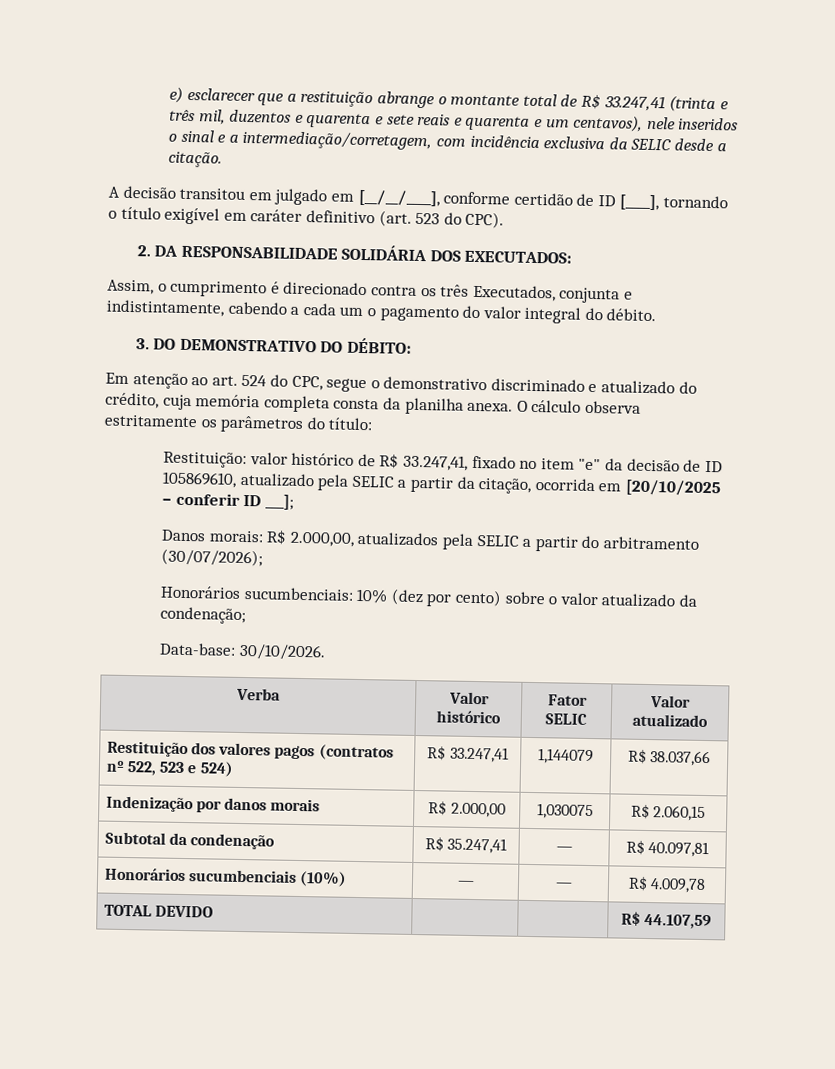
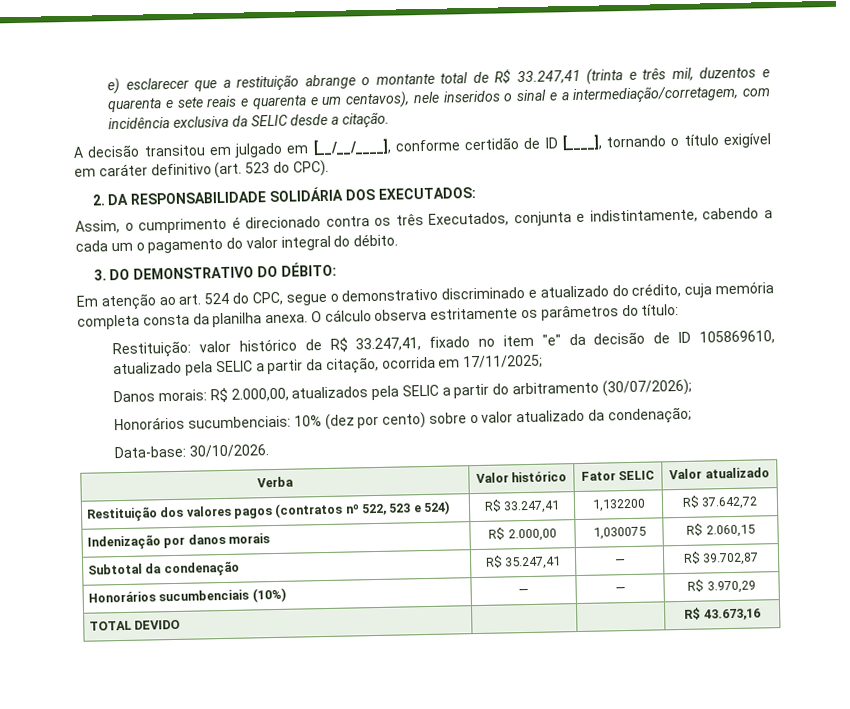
- Restituição: valor histórico de R$ 33.247,41, fixado no item "e" da decisão de ID 105869610, atualizado pela SELIC a partir da citação, ocorrida em [20/10/2025 – conferir ID ___];
+ Restituição: valor histórico de R$ 33.247,41, fixado no item "e" da decisão de ID 105869610, atualizado pela SELIC a partir da citação, ocorrida em 17/11/2025;
- Restituição dos valores pagos (contratos nº 522, 523 e 524) | R$ 33.247,41 | 1,144079 | R$ 38.037,66
+ Restituição dos valores pagos (contratos nº 522, 523 e 524) | R$ 33.247,41 | 1,132200 | R$ 37.642,72
- Subtotal da condenação | R$ 35.247,41 | — | R$ 40.097,81
+ Subtotal da condenação | R$ 35.247,41 | — | R$ 39.702,87
- Honorários sucumbenciais (10%) | — | — | R$ 4.009,78
+ Honorários sucumbenciais (10%) | — | — | R$ 3.970,29
- TOTAL DEVIDO | | | R$ 44.107,59
+ TOTAL DEVIDO | | | R$ 43.673,16

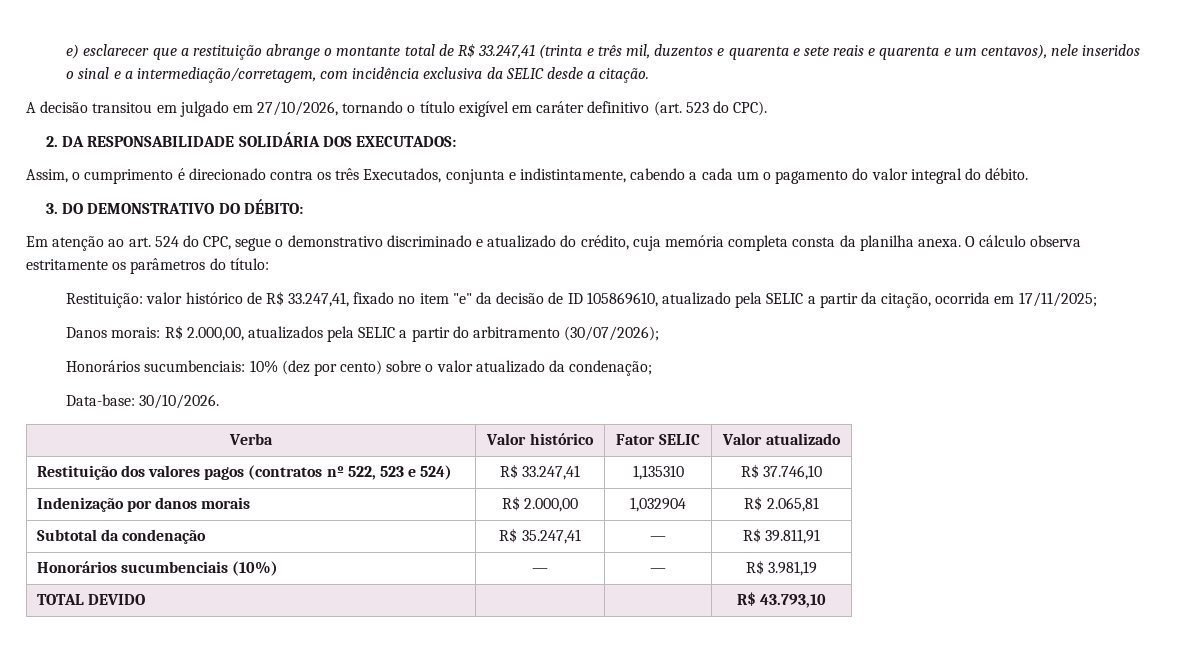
- A decisão transitou em julgado em [__/__/____], conforme certidão de ID [____], tornando o título exigível em caráter definitivo (art. 523 do CPC).
+ A decisão transitou em julgado em 27/10/2026, tornando o título exigível em caráter definitivo (art. 523 do CPC).
- Restituição dos valores pagos (contratos nº 522, 523 e 524) | R$ 33.247,41 | 1,132200 | R$ 37.642,72
+ Restituição dos valores pagos (contratos nº 522, 523 e 524) | R$ 33.247,41 | 1,135310 | R$ 37.746,10
- Indenização por danos morais | R$ 2.000,00 | 1,030075 | R$ 2.060,15
+ Indenização por danos morais | R$ 2.000,00 | 1,032904 | R$ 2.065,81
- Subtotal da condenação | R$ 35.247,41 | — | R$ 39.702,87
+ Subtotal da condenação | R$ 35.247,41 | — | R$ 39.811,91
- Honorários sucumbenciais (10%) | — | — | R$ 3.970,29
+ Honorários sucumbenciais (10%) | — | — | R$ 3.981,19
- TOTAL DEVIDO | | | R$ 43.673,16
+ TOTAL DEVIDO | | | R$ 43.793,10

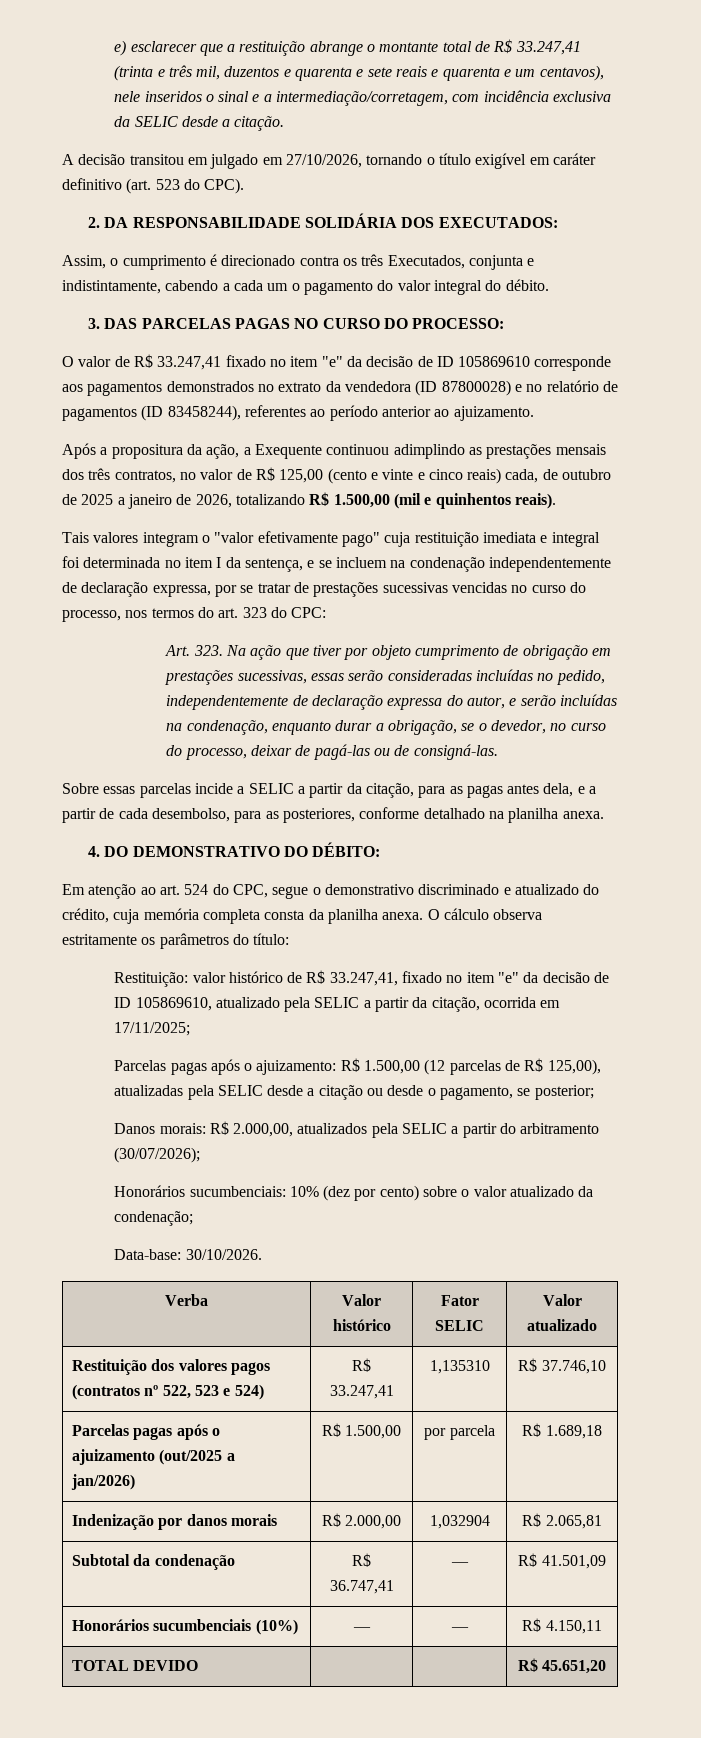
- 3. DO DEMONSTRATIVO DO DÉBITO:
+ 3. DAS PARCELAS PAGAS NO CURSO DO PROCESSO:
+ O valor de R$ 33.247,41 fixado no item "e" da decisão de ID 105869610 corresponde aos pagamentos demonstrados no extrato da vendedora (ID 87800028) e no relatório de pagamentos (ID 83458244), referentes ao período anterior ao ajuizamento.
+ Após a propositura da ação, a Exequente continuou adimplindo as prestações mensais dos três contratos, no valor de R$ 125,00 (cento e vinte e cinco reais) cada, de outubro de 2025 a janeiro de 2026, totalizando R$ 1.500,00 (mil e quinhentos reais).
+ Tais valores integram o "valor efetivamente pago" cuja restituição imediata e integral foi determinada no item I da sentença, e se incluem na condenação independentemente de declaração expressa, por se tratar de prestações sucessivas vencidas no curso do processo, nos termos do art. 323 do CPC:
+ Art. 323. Na ação que tiver por objeto cumprimento de obrigação em prestações sucessivas, essas serão consideradas incluídas no pedido, independentemente de declaração expressa do autor, e serão incluídas na condenação, enquanto durar a obrigação, se o devedor, no curso do processo, deixar de pagá-las ou de consigná-las.
+ Sobre essas parcelas incide a SELIC a partir da citação, para as pagas antes dela, e a partir de cada desembolso, para as posteriores, conforme detalhado na planilha anexa.
+ 4. DO DEMONSTRATIVO DO DÉBITO:
+ Parcelas pagas após o ajuizamento: R$ 1.500,00 (12 parcelas de R$ 125,00), atualizadas pela SELIC desde a citação ou desde o pagamento, se posterior;
+ Parcelas pagas após o ajuizamento (out/2025 a jan/2026) | R$ 1.500,00 | por parcela | R$ 1.689,18
- Subtotal da condenação | R$ 35.247,41 | — | R$ 39.811,91
+ Subtotal da condenação | R$ 36.747,41 | — | R$ 41.501,09
- Honorários sucumbenciais (10%) | — | — | R$ 3.981,19
+ Honorários sucumbenciais (10%) | — | — | R$ 4.150,11
- TOTAL DEVIDO | | | R$ 43.793,10
+ TOTAL DEVIDO | | | R$ 45.651,20

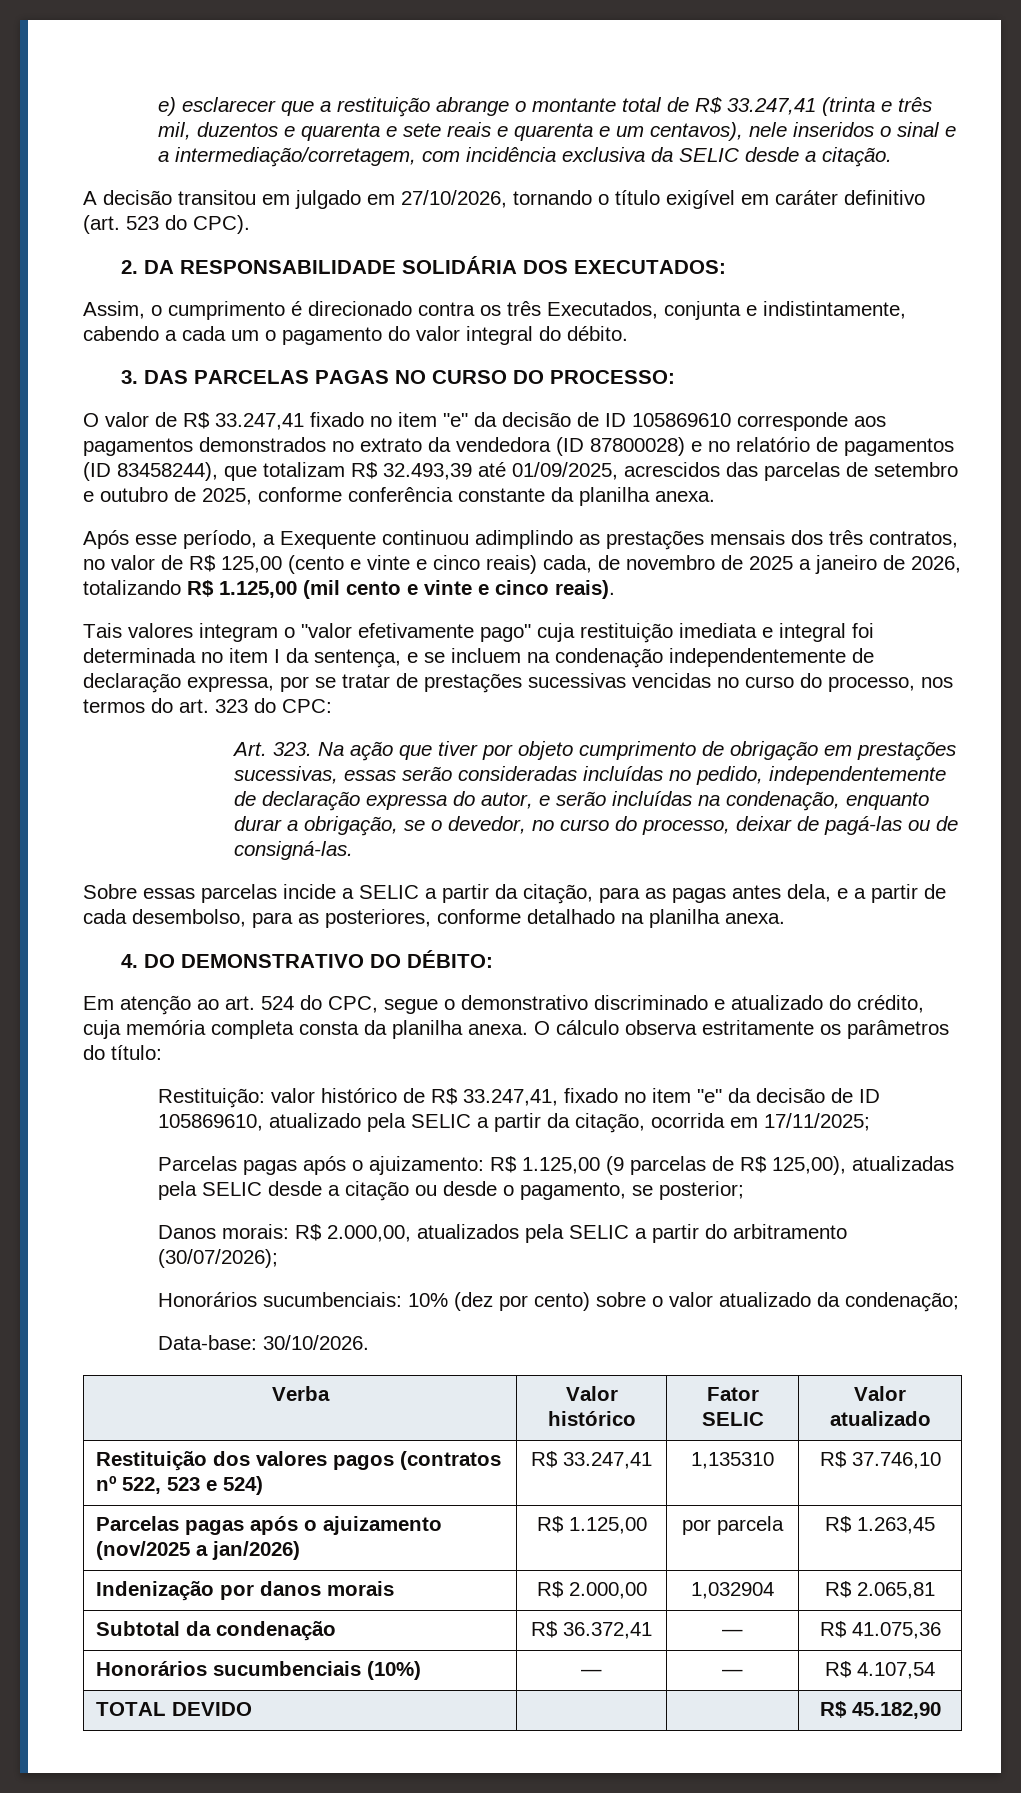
- O valor de R$ 33.247,41 fixado no item "e" da decisão de ID 105869610 corresponde aos pagamentos demonstrados no extrato da vendedora (ID 87800028) e no relatório de pagamentos (ID 83458244), referentes ao período anterior ao ajuizamento.
- Após a propositura da ação, a Exequente continuou adimplindo as prestações mensais dos três contratos, no valor de R$ 125,00 (cento e vinte e cinco reais) cada, de outubro de 2025 a janeiro de 2026, totalizando R$ 1.500,00 (mil e quinhentos reais).
+ O valor de R$ 33.247,41 fixado no item "e" da decisão de ID 105869610 corresponde aos pagamentos demonstrados no extrato da vendedora (ID 87800028) e no relatório de pagamentos (ID 83458244), que totalizam R$ 32.493,39 até 01/09/2025, acrescidos das parcelas de setembro e outubro de 2025, conforme conferência constante da planilha anexa.
+ Após esse período, a Exequente continuou adimplindo as prestações mensais dos três contratos, no valor de R$ 125,00 (cento e vinte e cinco reais) cada, de novembro de 2025 a janeiro de 2026, totalizando R$ 1.125,00 (mil cento e vinte e cinco reais).
- Parcelas pagas após o ajuizamento: R$ 1.500,00 (12 parcelas de R$ 125,00), atualizadas pela SELIC desde a citação ou desde o pagamento, se posterior;
+ Parcelas pagas após o ajuizamento: R$ 1.125,00 (9 parcelas de R$ 125,00), atualizadas pela SELIC desde a citação ou desde o pagamento, se posterior;
- Parcelas pagas após o ajuizamento (out/2025 a jan/2026) | R$ 1.500,00 | por parcela | R$ 1.689,18
+ Parcelas pagas após o ajuizamento (nov/2025 a jan/2026) | R$ 1.125,00 | por parcela | R$ 1.263,45
- Subtotal da condenação | R$ 36.747,41 | — | R$ 41.501,09
+ Subtotal da condenação | R$ 36.372,41 | — | R$ 41.075,36
- Honorários sucumbenciais (10%) | — | — | R$ 4.150,11
+ Honorários sucumbenciais (10%) | — | — | R$ 4.107,54
- TOTAL DEVIDO | | | R$ 45.651,20
+ TOTAL DEVIDO | | | R$ 45.182,90

